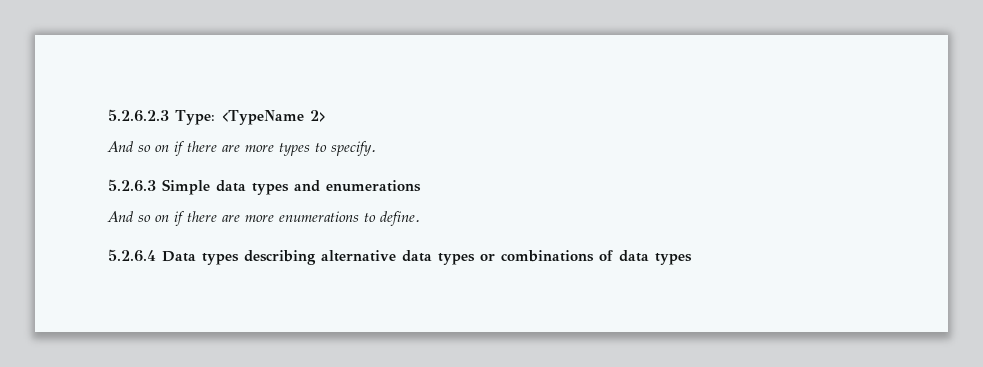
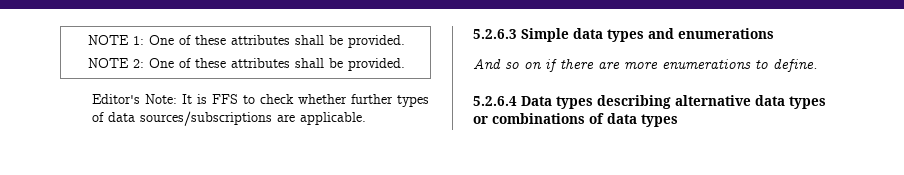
- 5.2.6.2.3 Type: <TypeName 2>
- And so on if there are more types to specify.
+ NOTE 1: One of these attributes shall be provided.
+ NOTE 2: One of these attributes shall be provided.
+ Editor's Note: It is FFS to check whether further types of data sources/subscriptions are applicable.

